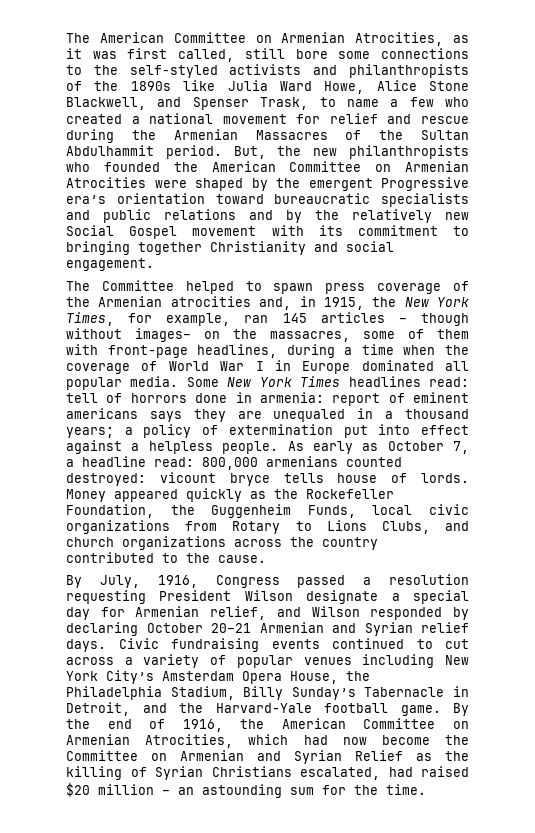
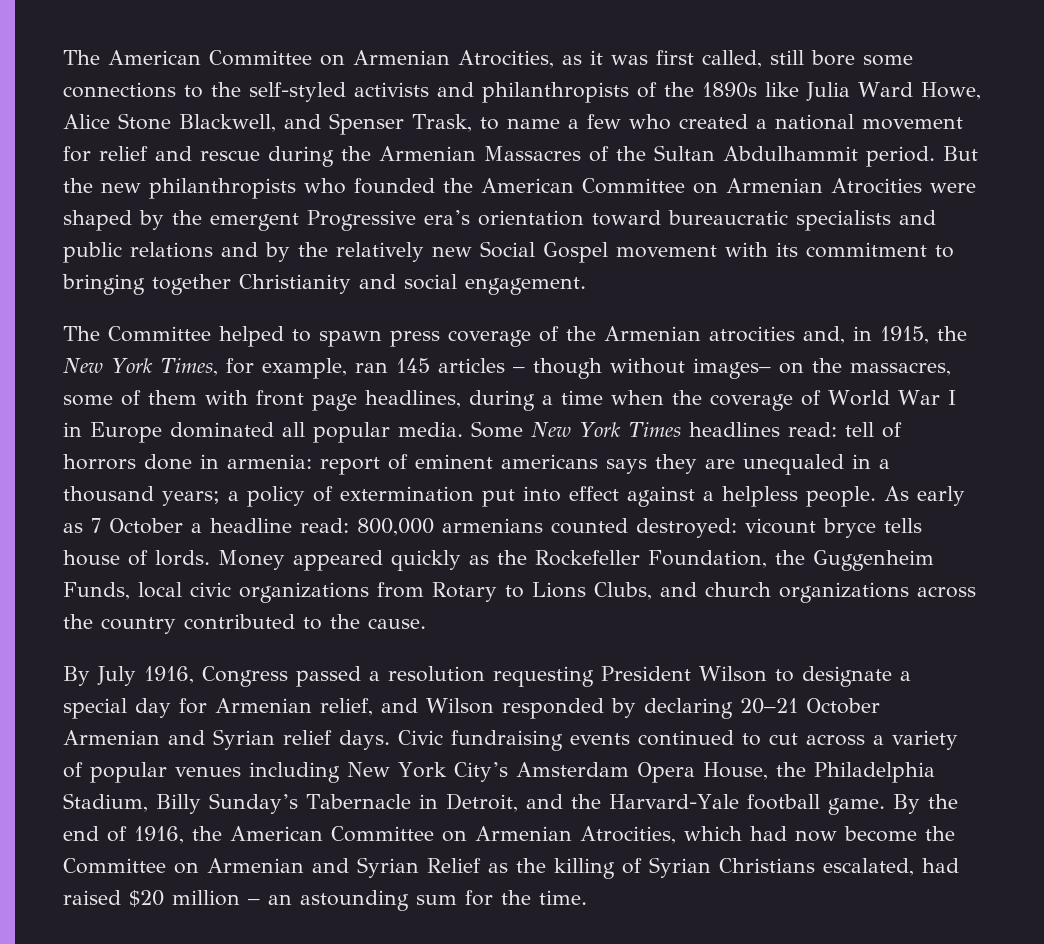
- But, the new philanthropists who founded the American Committee on Armenian Atrocities were shaped by the emergent Progressive era’s orientation toward bureaucratic specialists and public relations and by the relatively new Social Gospel movement with its commitment to bringing together Christianity and social engagement.
+ But the new philanthropists who founded the American Committee on Armenian Atrocities were shaped by the emergent Progressive era’s orientation toward bureaucratic specialists and public relations and by the relatively new Social Gospel movement with its commitment to bringing together Christianity and social engagement.
- The Committee helped to spawn press coverage of the Armenian atrocities and, in 1915, the New York Times, for example, ran 145 articles – though without images– on the massacres, some of them with front-page headlines, during a time when the coverage of World War I in Europe dominated all popular media.
+ The Committee helped to spawn press coverage of the Armenian atrocities and, in 1915, the New York Times, for example, ran 145 articles – though without images– on the massacres, some of them with front page headlines, during a time when the coverage of World War I in Europe dominated all popular media.
- As early as October 7, a headline read: 800,000 armenians counted destroyed: vicount bryce tells house of lords.
+ As early as 7 October a headline read: 800,000 armenians counted destroyed: vicount bryce tells house of lords.
- By July, 1916, Congress passed a resolution requesting President Wilson designate a special day for Armenian relief, and Wilson responded by declaring October 20–21 Armenian and Syrian relief days.
+ By July 1916, Congress passed a resolution requesting President Wilson to designate a special day for Armenian relief, and Wilson responded by declaring 20–21 October Armenian and Syrian relief days.

